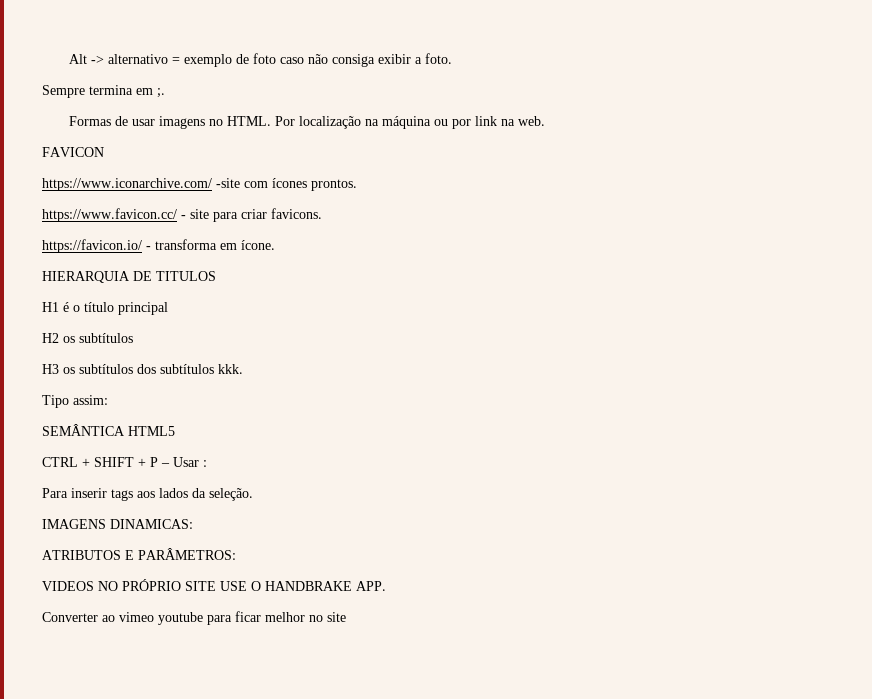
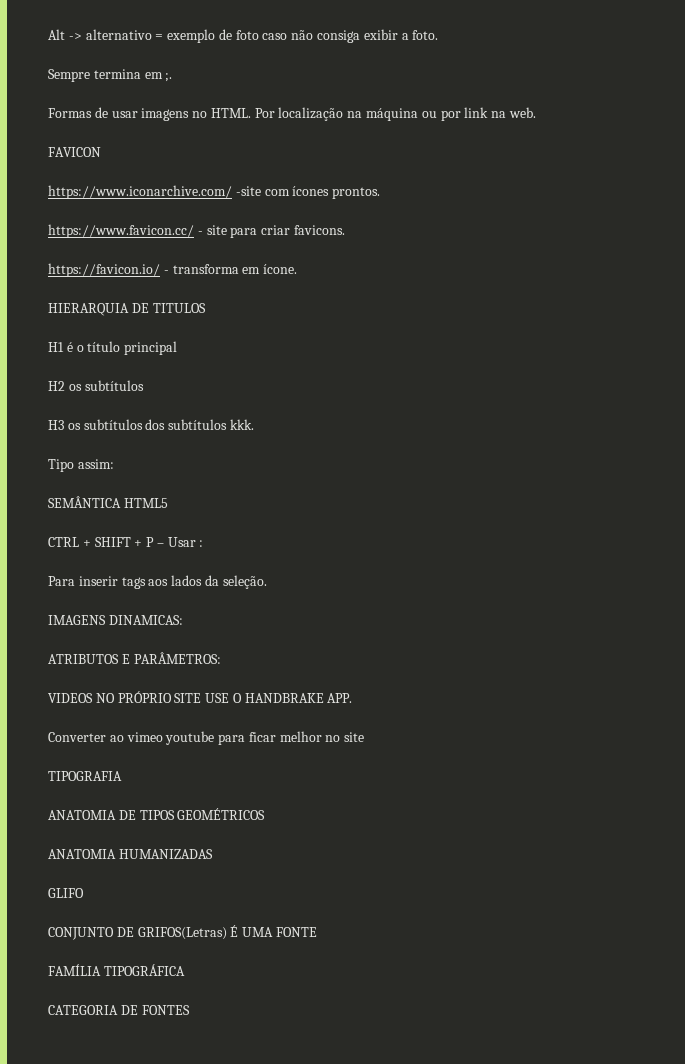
+ TIPOGRAFIA
+ ANATOMIA DE TIPOS GEOMÉTRICOS
+ ANATOMIA HUMANIZADAS
+ GLIFO
+ CONJUNTO DE GRIFOS(Letras) É UMA FONTE
+ FAMÍLIA TIPOGRÁFICA
+ CATEGORIA DE FONTES

